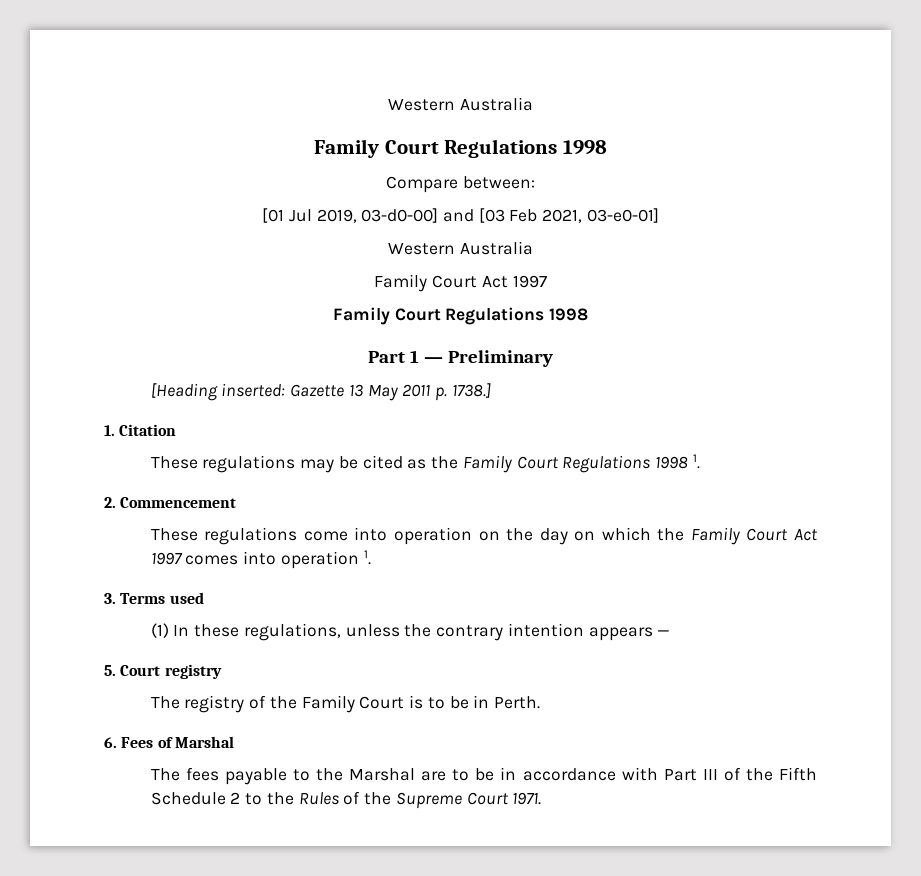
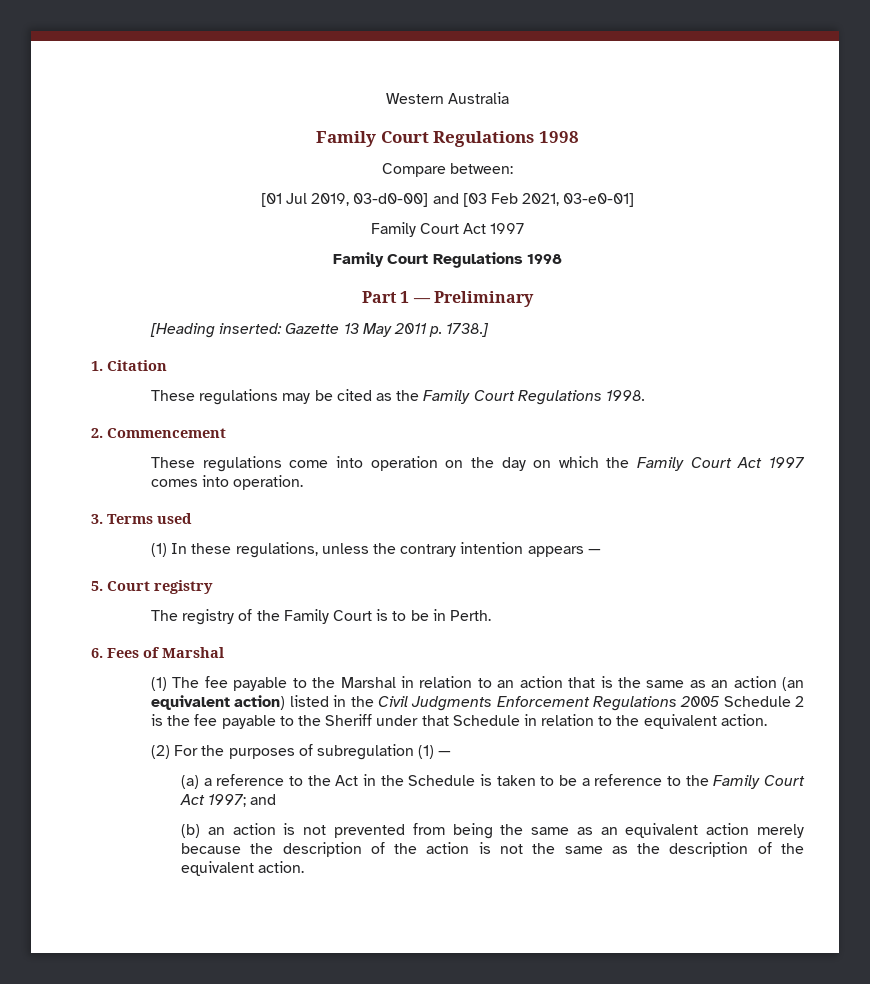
  [01 Jul 2019, 03-d0-00] and [03 Feb 2021, 03-e0-01]
- Western Australia
- These regulations may be cited as the Family Court Regulations 1998 1.
+ These regulations may be cited as the Family Court Regulations 1998.
- These regulations come into operation on the day on which the Family Court Act 1997 comes into operation 1.
+ These regulations come into operation on the day on which the Family Court Act 1997 comes into operation.
- The fees payable to the Marshal are to be in accordance with Part III of the Fifth Schedule 2 to the Rules of the Supreme Court 1971.
+ (1) The fee payable to the Marshal in relation to an action that is the same as an action (an equivalent action) listed in the Civil Judgments Enforcement Regulations 2005 Schedule 2 is the fee payable to the Sheriff under that Schedule in relation to the equivalent action.
+ (2) For the purposes of subregulation (1) —
+ (a) a reference to the Act in the Schedule is taken to be a reference to the Family Court Act 1997; and
+ (b) an action is not prevented from being the same as an equivalent action merely because the description of the action is not the same as the description of the equivalent action.

